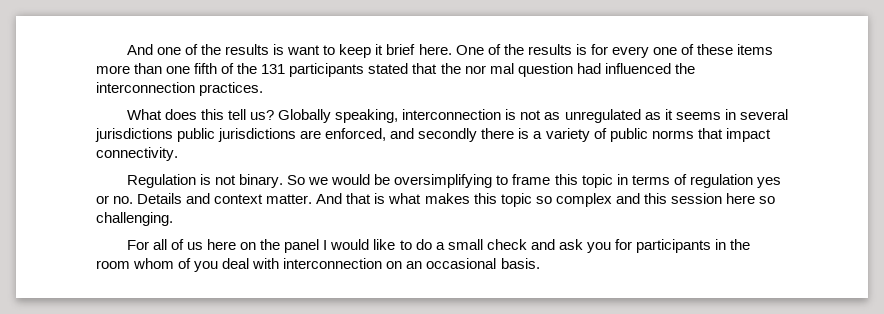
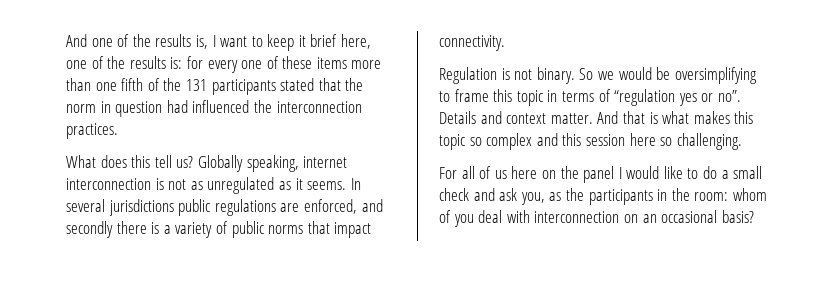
- And one of the results is want to keep it brief here. One of the results is for every one of these items more than one fifth of the 131 participants stated that the nor mal question had influenced the interconnection practices.
+ And one of the results is, I want to keep it brief here, one of the results is: for every one of these items more than one fifth of the 131 participants stated that the norm in question had influenced the interconnection practices.
- Globally speaking, interconnection is not as unregulated as it seems in several jurisdictions public jurisdictions are enforced, and secondly there is a variety of public norms that impact connectivity.
+ Globally speaking, internet interconnection is not as unregulated as it seems. In several jurisdictions public regulations are enforced, and secondly there is a variety of public norms that impact connectivity.
- So we would be oversimplifying to frame this topic in terms of regulation yes or no. Details and context matter.
+ So we would be oversimplifying to frame this topic in terms of “regulation yes or no”. Details and context matter.
- For all of us here on the panel I would like to do a small check and ask you for participants in the room whom of you deal with interconnection on an occasional basis.
+ For all of us here on the panel I would like to do a small check and ask you, as the participants in the room: whom of you deal with interconnection on an occasional basis?

